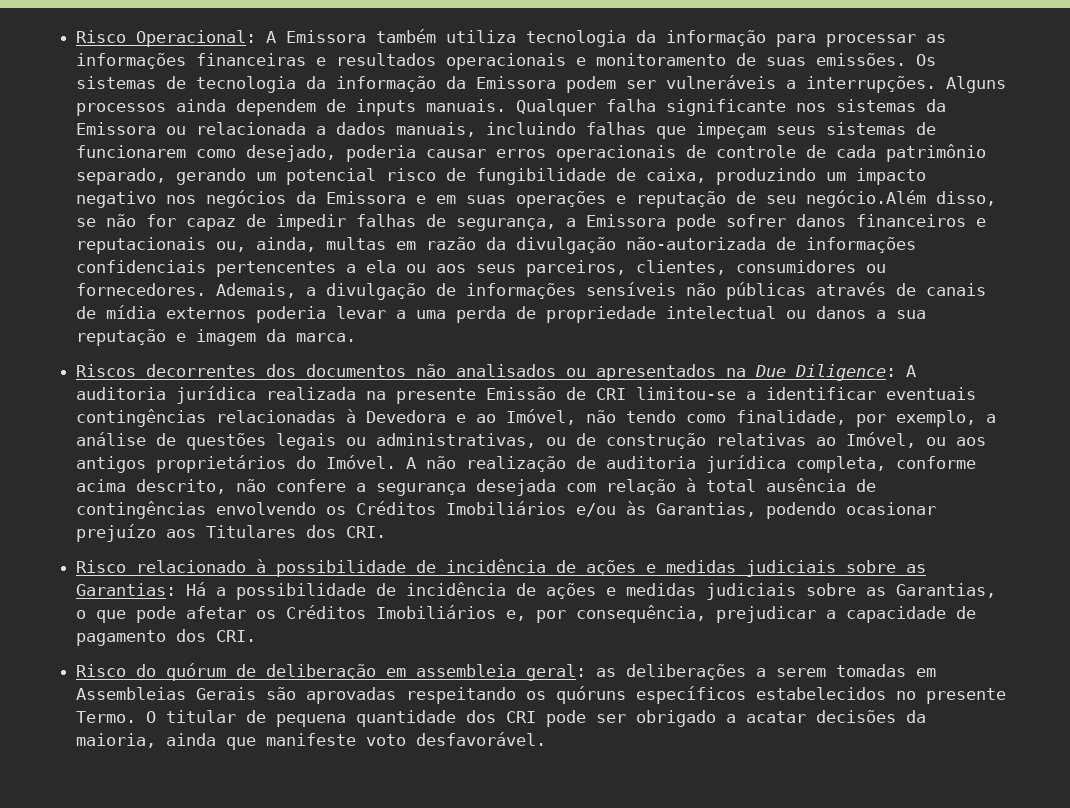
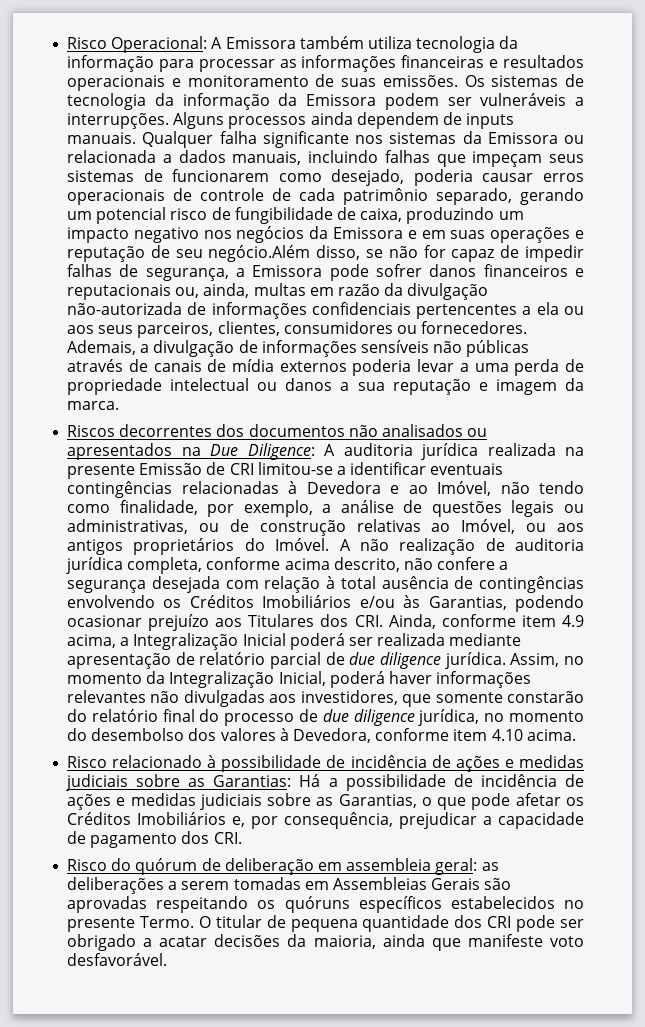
- A não realização de auditoria jurídica completa, conforme acima descrito, não confere a segurança desejada com relação à total ausência de contingências envolvendo os Créditos Imobiliários e/ou às Garantias, podendo ocasionar prejuízo aos Titulares dos CRI.
+ A não realização de auditoria jurídica completa, conforme acima descrito, não confere a segurança desejada com relação à total ausência de contingências envolvendo os Créditos Imobiliários e/ou às Garantias, podendo ocasionar prejuízo aos Titulares dos CRI. Ainda, conforme item 4.9 acima, a Integralização Inicial poderá ser realizada mediante apresentação de relatório parcial de due diligence jurídica. Assim, no momento da Integralização Inicial, poderá haver informações relevantes não divulgadas aos investidores, que somente constarão do relatório final do processo de due diligence jurídica, no momento do desembolso dos valores à Devedora, conforme item 4.10 acima.

